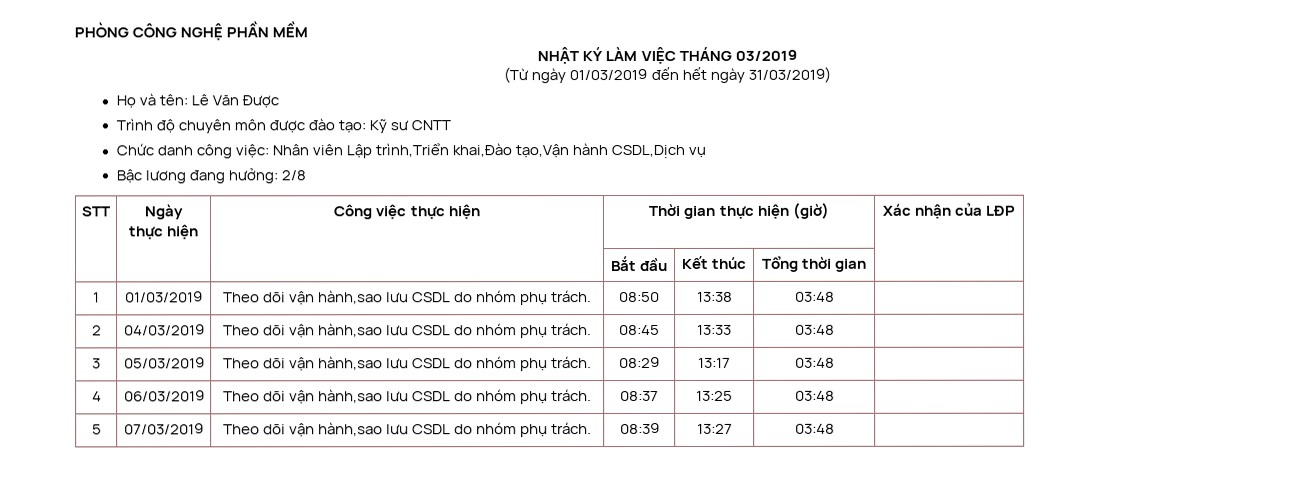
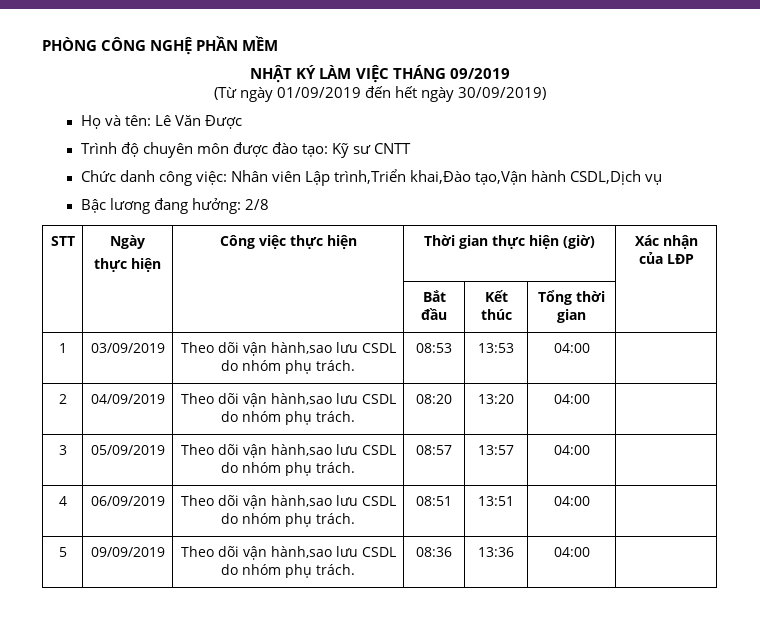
- NHẬT KÝ LÀM VIỆC THÁNG 03/2019
+ NHẬT KÝ LÀM VIỆC THÁNG 09/2019
- (Từ ngày 01/03/2019 đến hết ngày 31/03/2019)
+ (Từ ngày 01/09/2019 đến hết ngày 30/09/2019)
- 1 | 01/03/2019 | Theo dõi vận hành,sao lưu CSDL do nhóm phụ trách. | 08:50 | 13:38 | 03:48 |
+ 1 | 03/09/2019 | Theo dõi vận hành,sao lưu CSDL do nhóm phụ trách. | 08:53 | 13:53 | 04:00 |
- 2 | 04/03/2019 | Theo dõi vận hành,sao lưu CSDL do nhóm phụ trách. | 08:45 | 13:33 | 03:48 |
+ 2 | 04/09/2019 | Theo dõi vận hành,sao lưu CSDL do nhóm phụ trách. | 08:20 | 13:20 | 04:00 |
- 3 | 05/03/2019 | Theo dõi vận hành,sao lưu CSDL do nhóm phụ trách. | 08:29 | 13:17 | 03:48 |
+ 3 | 05/09/2019 | Theo dõi vận hành,sao lưu CSDL do nhóm phụ trách. | 08:57 | 13:57 | 04:00 |
- 4 | 06/03/2019 | Theo dõi vận hành,sao lưu CSDL do nhóm phụ trách. | 08:37 | 13:25 | 03:48 |
+ 4 | 06/09/2019 | Theo dõi vận hành,sao lưu CSDL do nhóm phụ trách. | 08:51 | 13:51 | 04:00 |
- 5 | 07/03/2019 | Theo dõi vận hành,sao lưu CSDL do nhóm phụ trách. | 08:39 | 13:27 | 03:48 |
+ 5 | 09/09/2019 | Theo dõi vận hành,sao lưu CSDL do nhóm phụ trách. | 08:36 | 13:36 | 04:00 |

